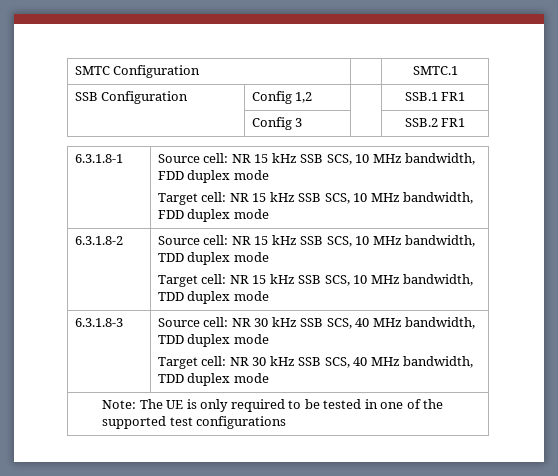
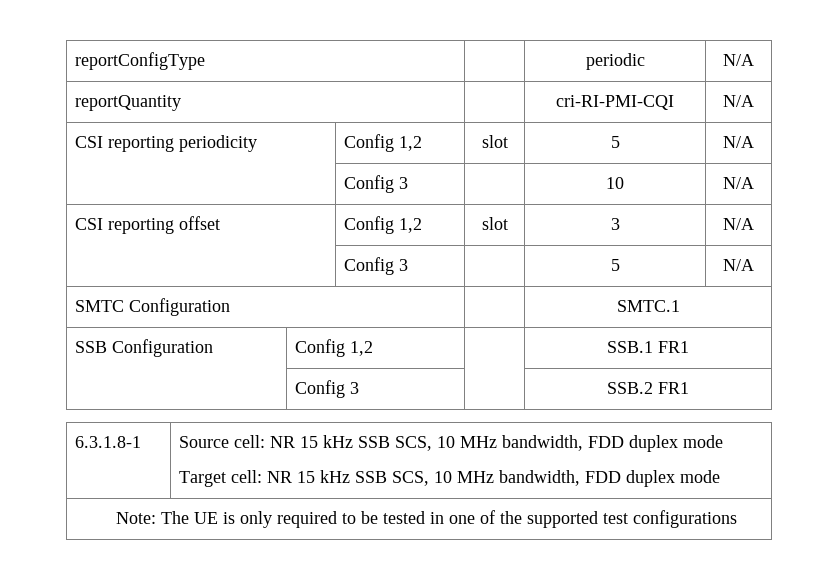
+ reportConfigType | | periodic | N/A
+ reportQuantity | | cri-RI-PMI-CQI | N/A
+ CSI reporting periodicity | Config 1,2 | slot | 5 | N/A
+ | Config 3 | | 10 | N/A
+ CSI reporting offset | Config 1,2 | slot | 3 | N/A
+ | Config 3 | | 5 | N/A
- 6.3.1.8-2 | Source cell: NR 15 kHz SSB SCS, 10 MHz bandwidth, TDD duplex mode
- Target cell: NR 15 kHz SSB SCS, 10 MHz bandwidth, TDD duplex mode
- 6.3.1.8-3 | Source cell: NR 30 kHz SSB SCS, 40 MHz bandwidth, TDD duplex mode
- Target cell: NR 30 kHz SSB SCS, 40 MHz bandwidth, TDD duplex mode

